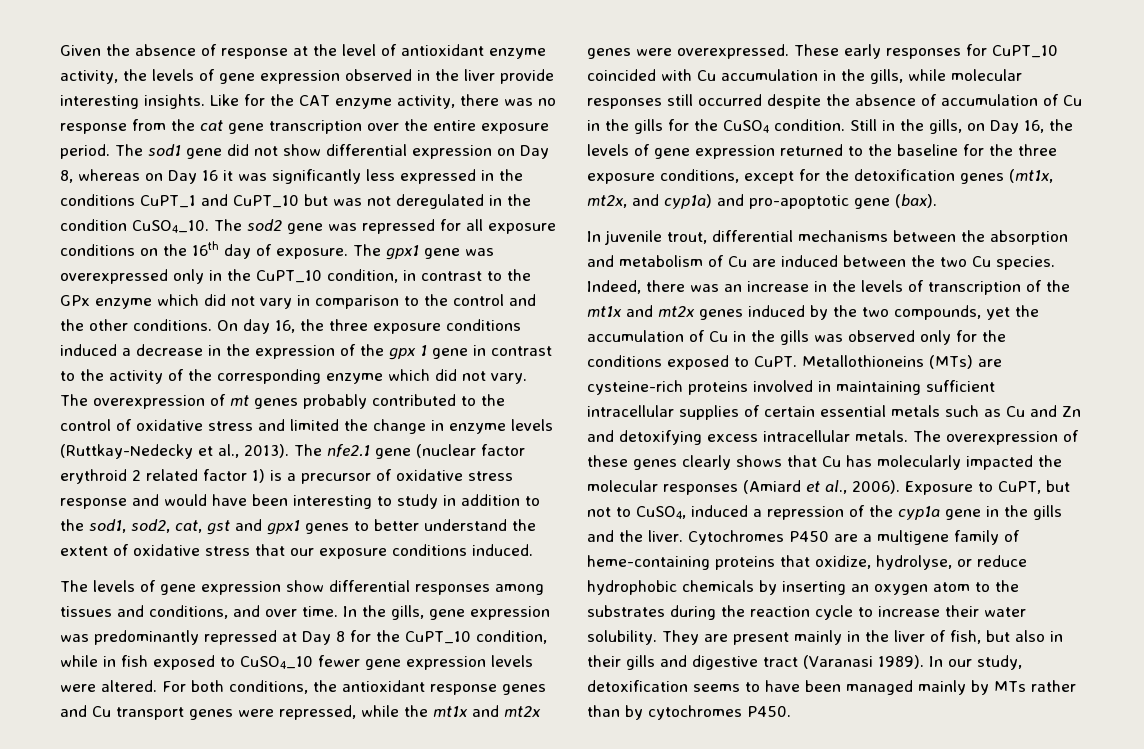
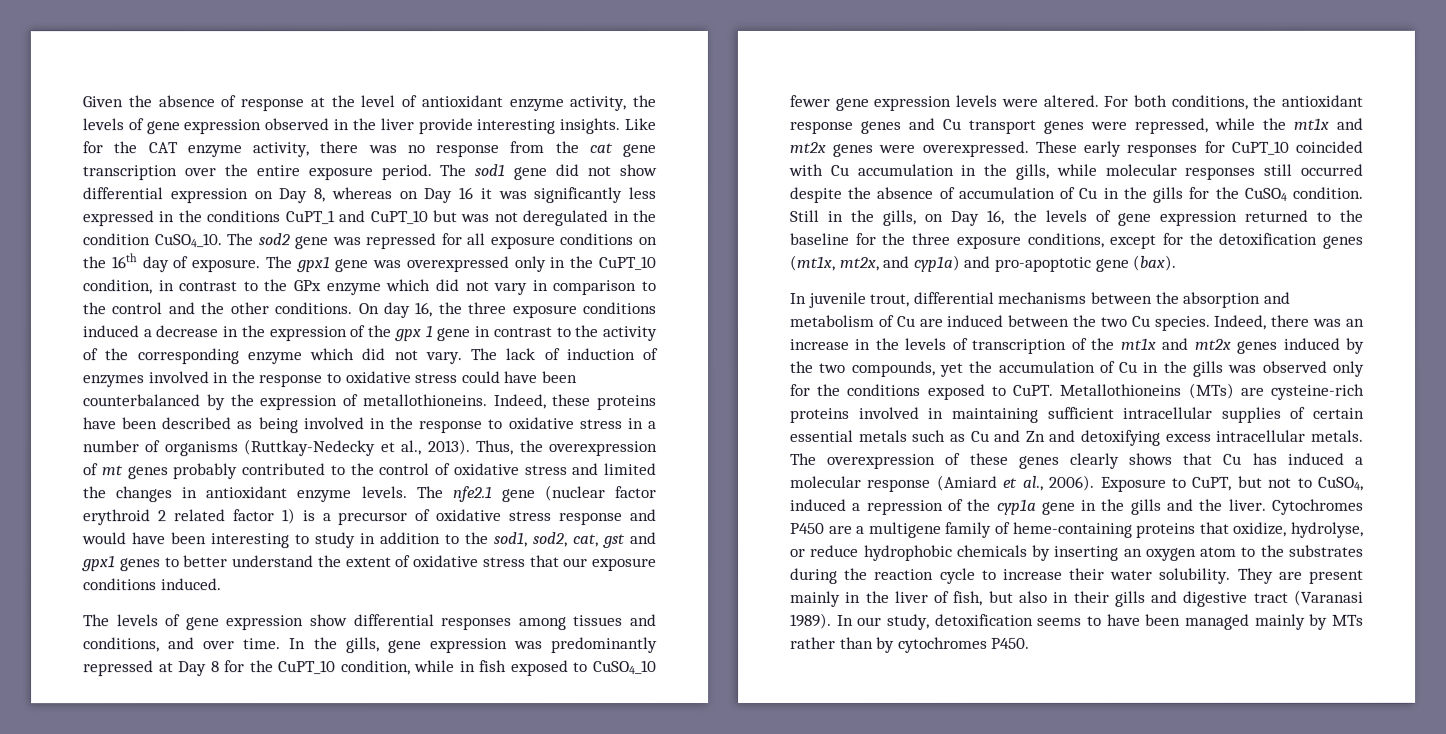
- The overexpression of mt genes probably contributed to the control of oxidative stress and limited the change in enzyme levels (Ruttkay-Nedecky et al., 2013).
+ The lack of induction of enzymes involved in the response to oxidative stress could have been counterbalanced by the expression of metallothioneins. Indeed, these proteins have been described as being involved in the response to oxidative stress in a number of organisms (Ruttkay-Nedecky et al., 2013). Thus, the overexpression of mt genes probably contributed to the control of oxidative stress and limited the changes in antioxidant enzyme levels.
- The overexpression of these genes clearly shows that Cu has molecularly impacted the molecular responses (Amiard et al., 2006).
+ The overexpression of these genes clearly shows that Cu has induced a molecular response (Amiard et al., 2006).

